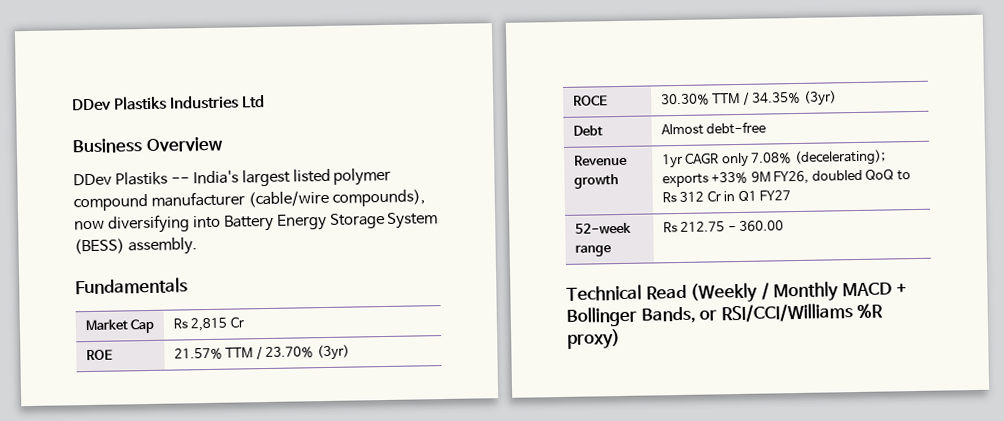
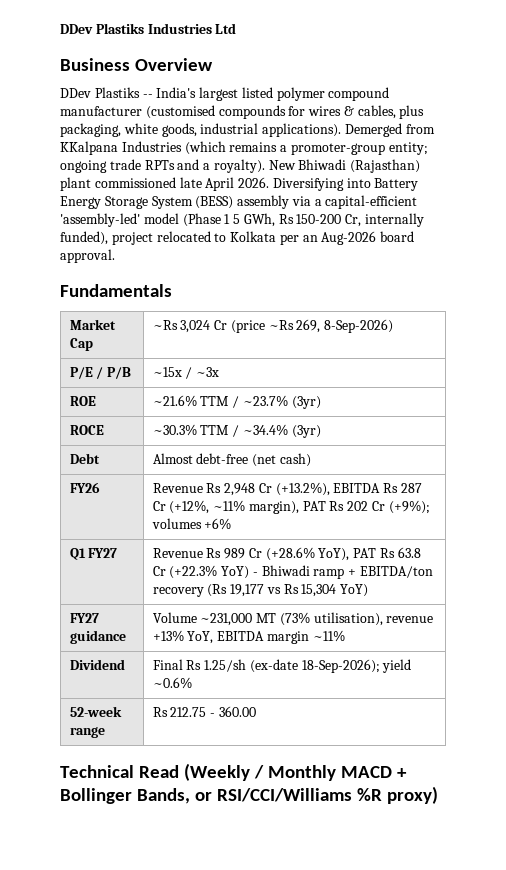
- DDev Plastiks -- India's largest listed polymer compound manufacturer (cable/wire compounds), now diversifying into Battery Energy Storage System (BESS) assembly.
+ DDev Plastiks -- India's largest listed polymer compound manufacturer (customised compounds for wires & cables, plus packaging, white goods, industrial applications). Demerged from KKalpana Industries (which remains a promoter-group entity; ongoing trade RPTs and a royalty). New Bhiwadi (Rajasthan) plant commissioned late April 2026. Diversifying into Battery Energy Storage System (BESS) assembly via a capital-efficient 'assembly-led' model (Phase 1 5 GWh, Rs 150-200 Cr, internally funded), project relocated to Kolkata per an Aug-2026 board approval.
- Market Cap | Rs 2,815 Cr
+ Market Cap | ~Rs 3,024 Cr (price ~Rs 269, 8-Sep-2026)
+ P/E / P/B | ~15x / ~3x
- ROE | 21.57% TTM / 23.70% (3yr)
+ ROE | ~21.6% TTM / ~23.7% (3yr)
- ROCE | 30.30% TTM / 34.35% (3yr)
+ ROCE | ~30.3% TTM / ~34.4% (3yr)
- Debt | Almost debt-free
- Revenue growth | 1yr CAGR only 7.08% (decelerating); exports +33% 9M FY26, doubled QoQ to Rs 312 Cr in Q1 FY27
+ Debt | Almost debt-free (net cash)
+ FY26 | Revenue Rs 2,948 Cr (+13.2%), EBITDA Rs 287 Cr (+12%, ~11% margin), PAT Rs 202 Cr (+9%); volumes +6%
+ Q1 FY27 | Revenue Rs 989 Cr (+28.6% YoY), PAT Rs 63.8 Cr (+22.3% YoY) - Bhiwadi ramp + EBITDA/ton recovery (Rs 19,177 vs Rs 15,304 YoY)
+ FY27 guidance | Volume ~231,000 MT (73% utilisation), revenue +13% YoY, EBITDA margin ~11%
+ Dividend | Final Rs 1.25/sh (ex-date 18-Sep-2026); yield ~0.6%

